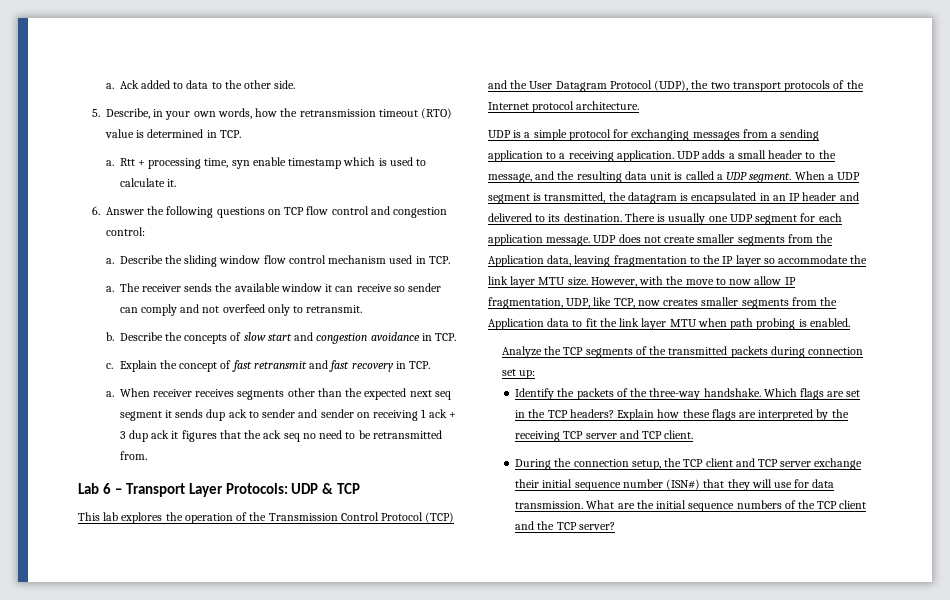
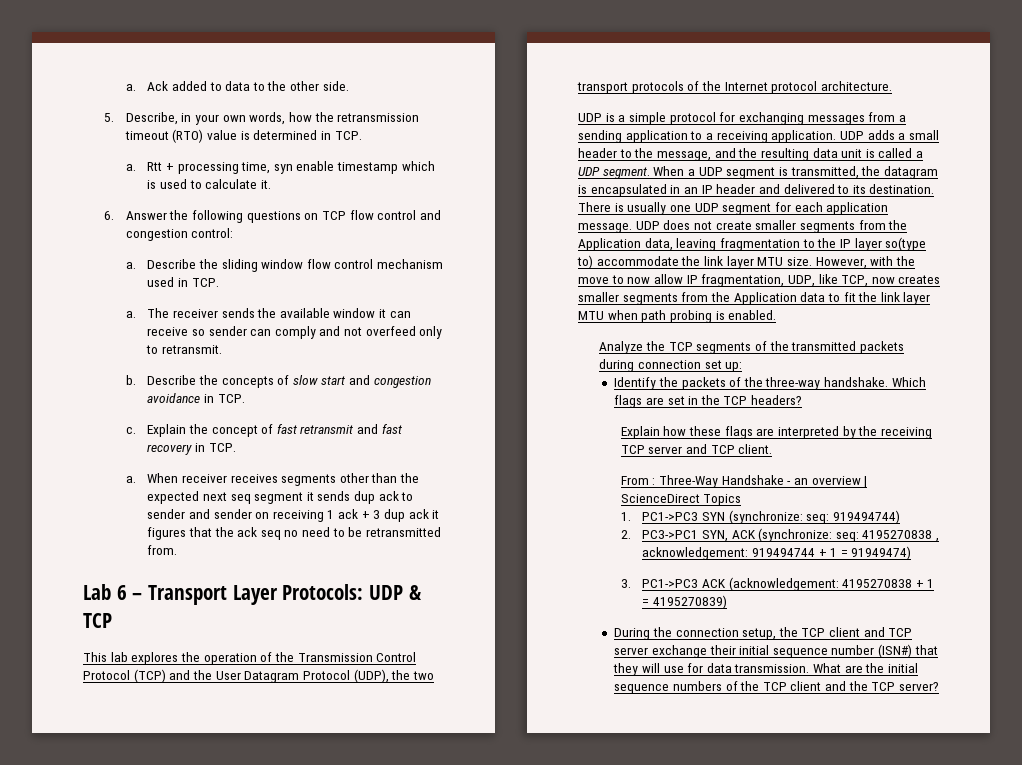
- UDP does not create smaller segments from the Application data, leaving fragmentation to the IP layer so accommodate the link layer MTU size.
+ UDP does not create smaller segments from the Application data, leaving fragmentation to the IP layer so(type to) accommodate the link layer MTU size.
- Which flags are set in the TCP headers? Explain how these flags are interpreted by the receiving TCP server and TCP client.
+ Which flags are set in the TCP headers?
+ Explain how these flags are interpreted by the receiving TCP server and TCP client.
+ From : Three-Way Handshake - an overview | ScienceDirect Topics
+ 1. PC1->PC3 SYN (synchronize: seq: 919494744)
+ 2. PC3->PC1 SYN, ACK (synchronize: seq: 4195270838 , acknowledgement: 919494744 + 1 = 91949474)
+ 3. PC1->PC3 ACK (acknowledgement: 4195270838 + 1 = 4195270839)

